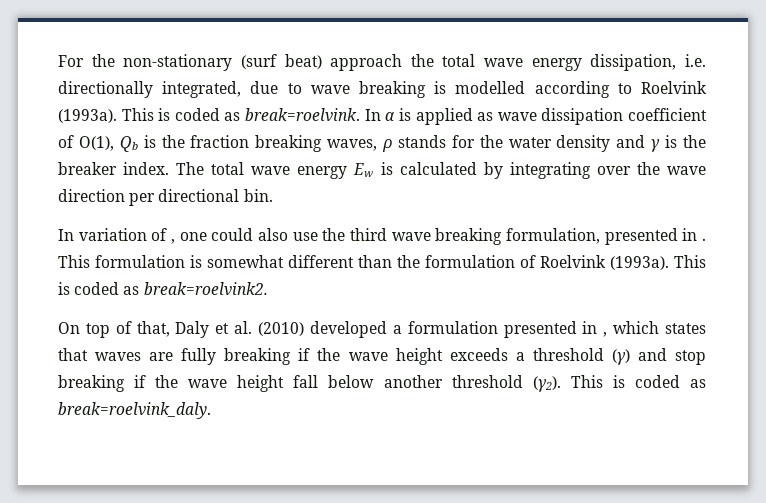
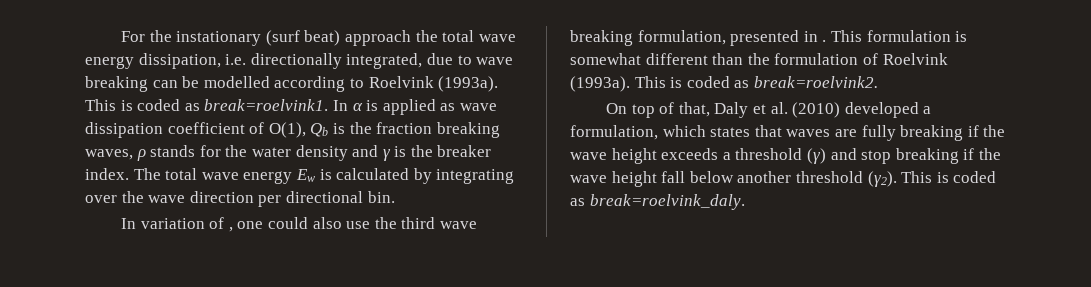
- For the non-stationary (surf beat) approach the total wave energy dissipation, i.e. directionally integrated, due to wave breaking is modelled according to Roelvink (1993a).
+ For the instationary (surf beat) approach the total wave energy dissipation, i.e. directionally integrated, due to wave breaking can be modelled according to Roelvink (1993a).
- This is coded as break=roelvink.
+ This is coded as break=roelvink1.
- On top of that, Daly et al. (2010) developed a formulation presented in , which states that waves are fully breaking if the wave height exceeds a threshold (γ) and stop breaking if the wave height fall below another threshold (γ2).
+ On top of that, Daly et al. (2010) developed a formulation, which states that waves are fully breaking if the wave height exceeds a threshold (γ) and stop breaking if the wave height fall below another threshold (γ2).

